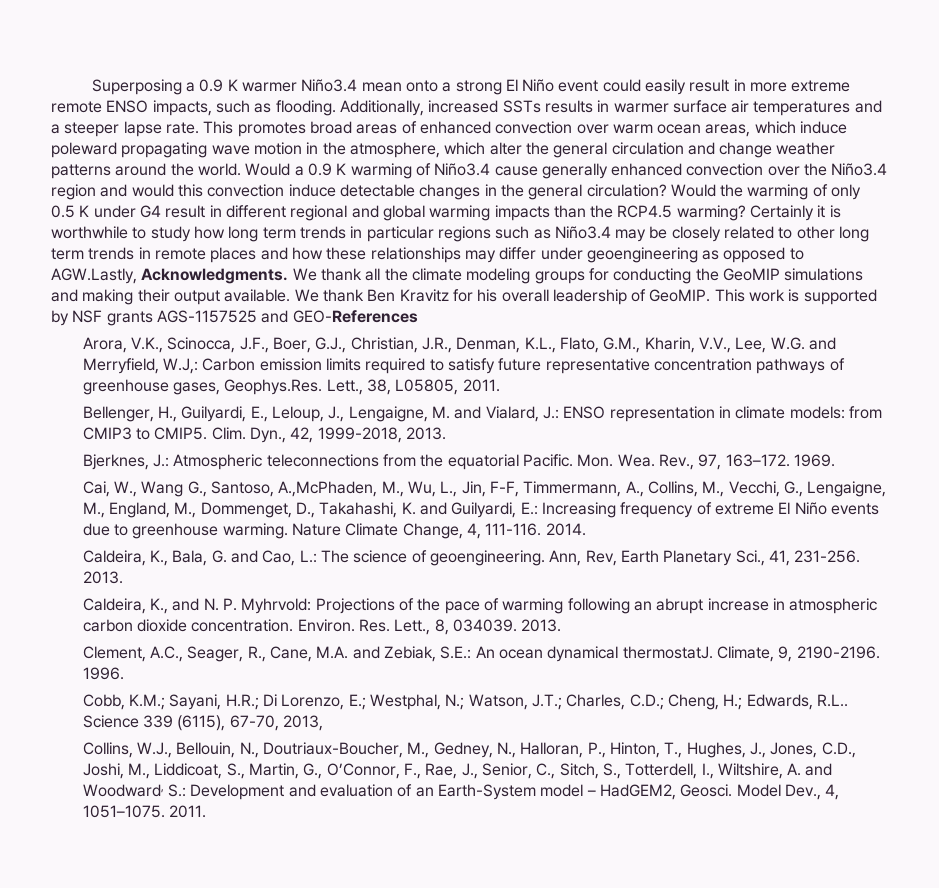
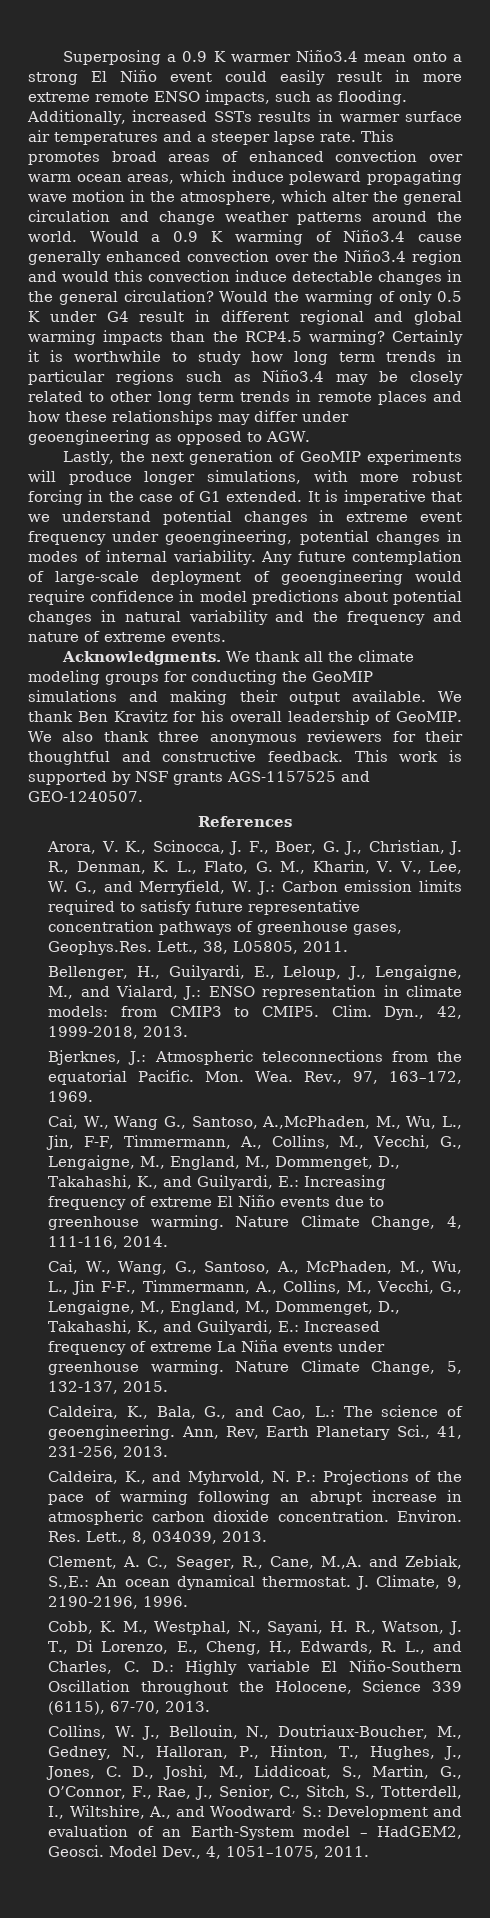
- Certainly it is worthwhile to study how long term trends in particular regions such as Niño3.4 may be closely related to other long term trends in remote places and how these relationships may differ under geoengineering as opposed to AGW.Lastly, Acknowledgments.
+ Certainly it is worthwhile to study how long term trends in particular regions such as Niño3.4 may be closely related to other long term trends in remote places and how these relationships may differ under geoengineering as opposed to AGW.
+ Lastly, the next generation of GeoMIP experiments will produce longer simulations, with more robust forcing in the case of G1 extended. It is imperative that we understand potential changes in extreme event frequency under geoengineering, potential changes in modes of internal variability. Any future contemplation of large-scale deployment of geoengineering would require confidence in model predictions about potential changes in natural variability and the frequency and nature of extreme events.
+ Acknowledgments.
+ We also thank three anonymous reviewers for their thoughtful and constructive feedback.
- This work is supported by NSF grants AGS-1157525 and GEO-References
+ This work is supported by NSF grants AGS-1157525 and GEO-1240507.
+ References
- Arora, V.K., Scinocca, J.F., Boer, G.J., Christian, J.R., Denman, K.L., Flato, G.M., Kharin, V.V., Lee, W.G. and Merryfield, W.J,: Carbon emission limits required to satisfy future representative concentration pathways of greenhouse gases, Geophys.Res. Lett., 38, L05805, 2011.
+ Arora, V. K., Scinocca, J. F., Boer, G. J., Christian, J. R., Denman, K. L., Flato, G. M., Kharin, V. V., Lee, W. G., and Merryfield, W. J.: Carbon emission limits required to satisfy future representative concentration pathways of greenhouse gases, Geophys.Res. Lett., 38, L05805, 2011.
- Bellenger, H., Guilyardi, E., Leloup, J., Lengaigne, M. and Vialard, J.: ENSO representation in climate models: from CMIP3 to CMIP5.
+ Bellenger, H., Guilyardi, E., Leloup, J., Lengaigne, M., and Vialard, J.: ENSO representation in climate models: from CMIP3 to CMIP5.
- Mon. Wea. Rev., 97, 163–172. 1969.
+ Mon. Wea. Rev., 97, 163–172, 1969.
- Cai, W., Wang G., Santoso, A.,McPhaden, M., Wu, L., Jin, F-F, Timmermann, A., Collins, M., Vecchi, G., Lengaigne, M., England, M., Dommenget, D., Takahashi, K. and Guilyardi, E.: Increasing frequency of extreme El Niño events due to greenhouse warming.
+ Cai, W., Wang G., Santoso, A.,McPhaden, M., Wu, L., Jin, F-F, Timmermann, A., Collins, M., Vecchi, G., Lengaigne, M., England, M., Dommenget, D., Takahashi, K., and Guilyardi, E.: Increasing frequency of extreme El Niño events due to greenhouse warming.
- Nature Climate Change, 4, 111-116. 2014.
+ Nature Climate Change, 4, 111-116, 2014.
+ Cai, W., Wang, G., Santoso, A., McPhaden, M., Wu, L., Jin F-F., Timmermann, A., Collins, M., Vecchi, G., Lengaigne, M., England, M., Dommenget, D., Takahashi, K., and Guilyardi, E.: Increased frequency of extreme La Niña events under greenhouse warming. Nature Climate Change, 5, 132-137, 2015.
- Caldeira, K., Bala, G. and Cao, L.: The science of geoengineering.
+ Caldeira, K., Bala, G., and Cao, L.: The science of geoengineering.
- Ann, Rev, Earth Planetary Sci., 41, 231-256. 2013.
+ Ann, Rev, Earth Planetary Sci., 41, 231-256, 2013.
- Caldeira, K., and N. P. Myhrvold: Projections of the pace of warming following an abrupt increase in atmospheric carbon dioxide concentration.
+ Caldeira, K., and Myhrvold, N. P.: Projections of the pace of warming following an abrupt increase in atmospheric carbon dioxide concentration.
- Res. Lett., 8, 034039. 2013.
+ Res. Lett., 8, 034039, 2013.
- Clement, A.C., Seager, R., Cane, M.A. and Zebiak, S.E.: An ocean dynamical thermostatJ. Climate, 9, 2190-2196. 1996.
+ Clement, A. C., Seager, R., Cane, M.,A. and Zebiak, S.,E.: An ocean dynamical thermostat. J. Climate, 9, 2190-2196, 1996.
- Cobb, K.M.; Sayani, H.R.; Di Lorenzo, E.; Westphal, N.; Watson, J.T.; Charles, C.D.; Cheng, H.; Edwards, R.L.. Science 339 (6115), 67-70, 2013,
- Collins, W.J., Bellouin, N., Doutriaux-Boucher, M., Gedney, N., Halloran, P., Hinton, T., Hughes, J., Jones, C.D., Joshi, M., Liddicoat, S., Martin, G., O’Connor, F., Rae, J., Senior, C., Sitch, S., Totterdell, I., Wiltshire, A. and Woodward, S.: Development and evaluation of an Earth-System model – HadGEM2, Geosci.
+ Cobb, K. M., Westphal, N., Sayani, H. R., Watson, J. T., Di Lorenzo, E., Cheng, H., Edwards, R. L., and Charles, C. D.: Highly variable El Niño-Southern Oscillation throughout the Holocene, Science 339 (6115), 67-70, 2013.
+ Collins, W. J., Bellouin, N., Doutriaux-Boucher, M., Gedney, N., Halloran, P., Hinton, T., Hughes, J., Jones, C. D., Joshi, M., Liddicoat, S., Martin, G., O’Connor, F., Rae, J., Senior, C., Sitch, S., Totterdell, I., Wiltshire, A., and Woodward, S.: Development and evaluation of an Earth-System model – HadGEM2, Geosci.
- Model Dev., 4, 1051–1075. 2011.
+ Model Dev., 4, 1051–1075, 2011.

